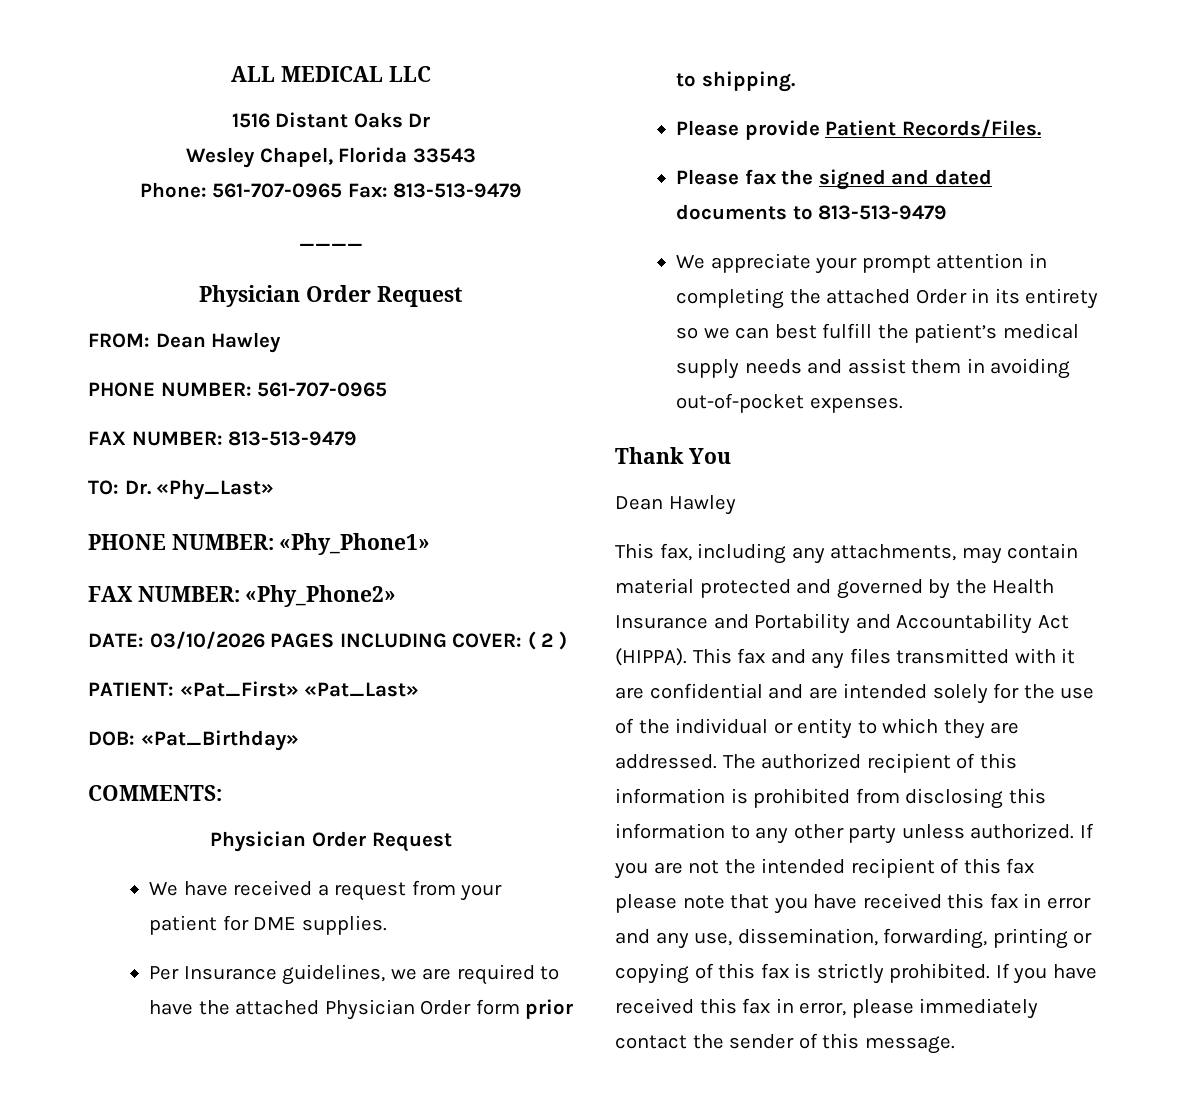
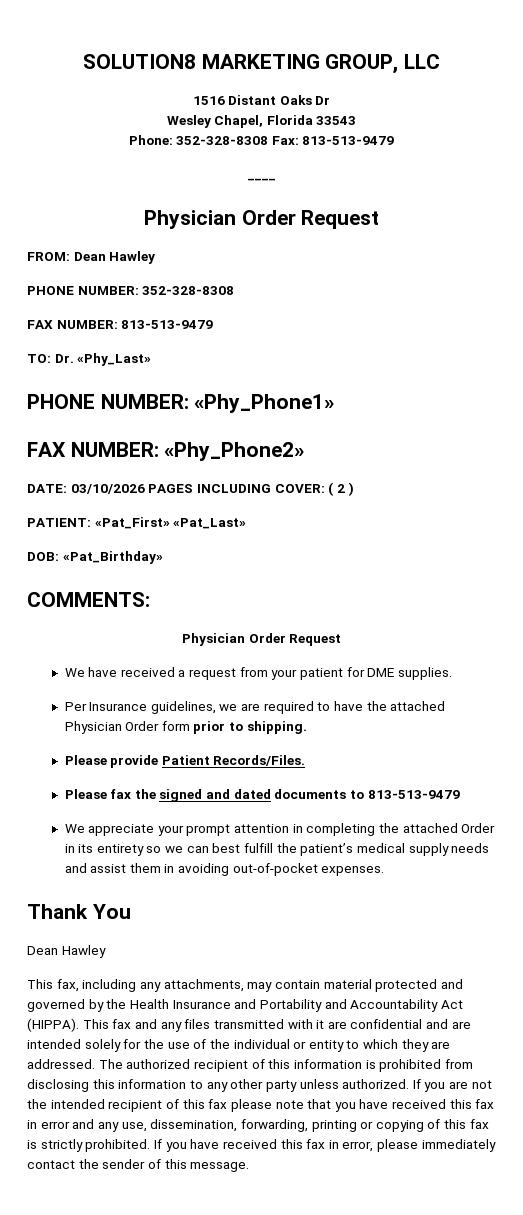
- ALL MEDICAL LLC
+ SOLUTION8 MARKETING GROUP, LLC
- Phone: 561-707-0965 Fax: 813-513-9479
+ Phone: 352-328-8308 Fax: 813-513-9479
- PHONE NUMBER: 561-707-0965
+ PHONE NUMBER: 352-328-8308

